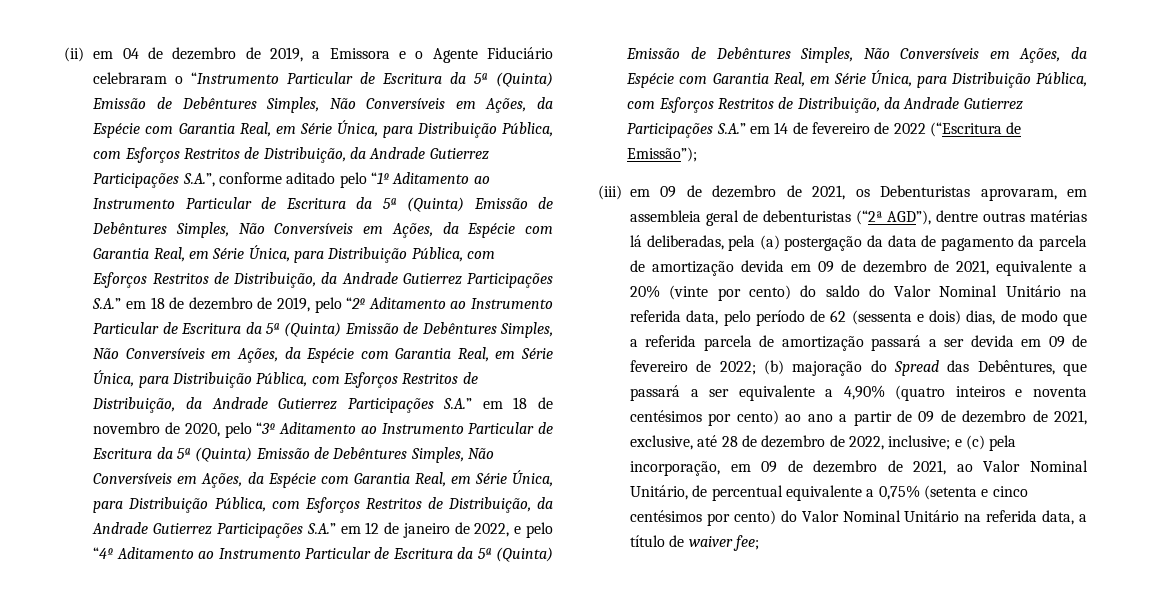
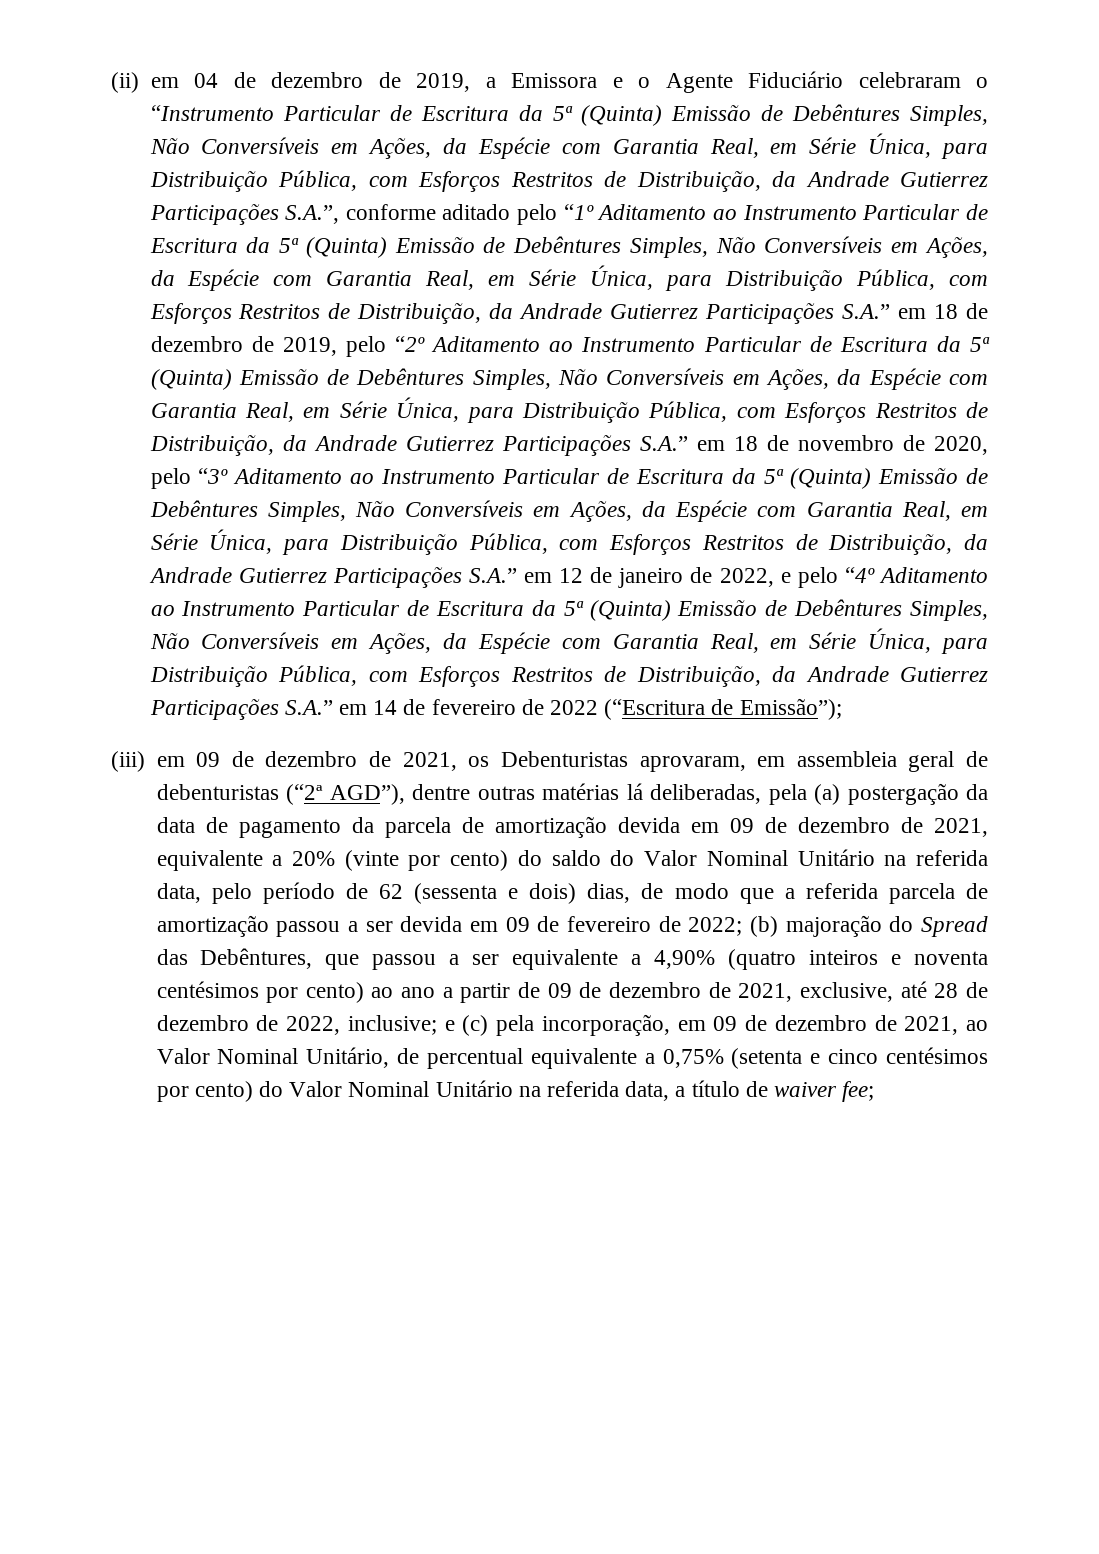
- (iii) em 09 de dezembro de 2021, os Debenturistas aprovaram, em assembleia geral de debenturistas (“2ª AGD”), dentre outras matérias lá deliberadas, pela (a) postergação da data de pagamento da parcela de amortização devida em 09 de dezembro de 2021, equivalente a 20% (vinte por cento) do saldo do Valor Nominal Unitário na referida data, pelo período de 62 (sessenta e dois) dias, de modo que a referida parcela de amortização passará a ser devida em 09 de fevereiro de 2022;
+ (iii) em 09 de dezembro de 2021, os Debenturistas aprovaram, em assembleia geral de debenturistas (“2ª AGD”), dentre outras matérias lá deliberadas, pela (a) postergação da data de pagamento da parcela de amortização devida em 09 de dezembro de 2021, equivalente a 20% (vinte por cento) do saldo do Valor Nominal Unitário na referida data, pelo período de 62 (sessenta e dois) dias, de modo que a referida parcela de amortização passou a ser devida em 09 de fevereiro de 2022;
- (b) majoração do Spread das Debêntures, que passará a ser equivalente a 4,90% (quatro inteiros e noventa centésimos por cento) ao ano a partir de 09 de dezembro de 2021, exclusive, até 28 de dezembro de 2022, inclusive;
+ (b) majoração do Spread das Debêntures, que passou a ser equivalente a 4,90% (quatro inteiros e noventa centésimos por cento) ao ano a partir de 09 de dezembro de 2021, exclusive, até 28 de dezembro de 2022, inclusive;

